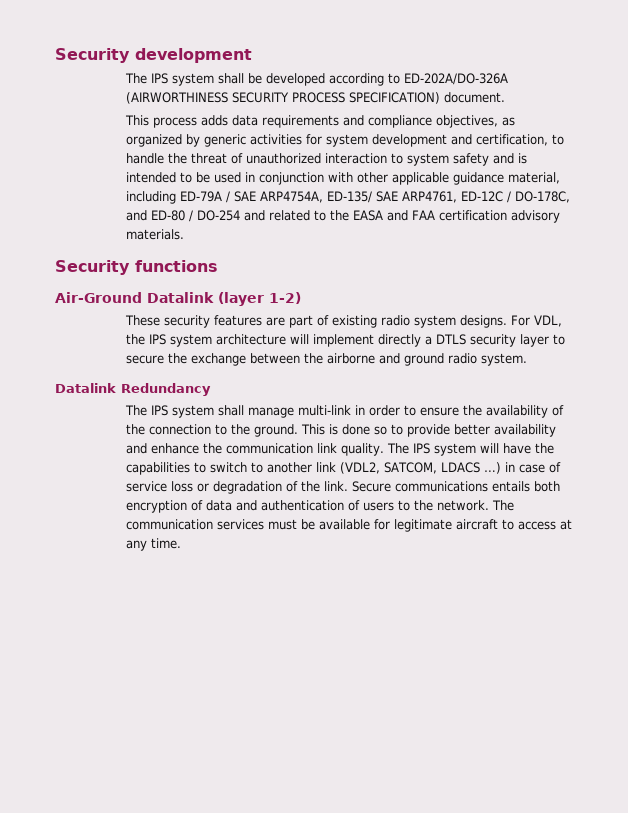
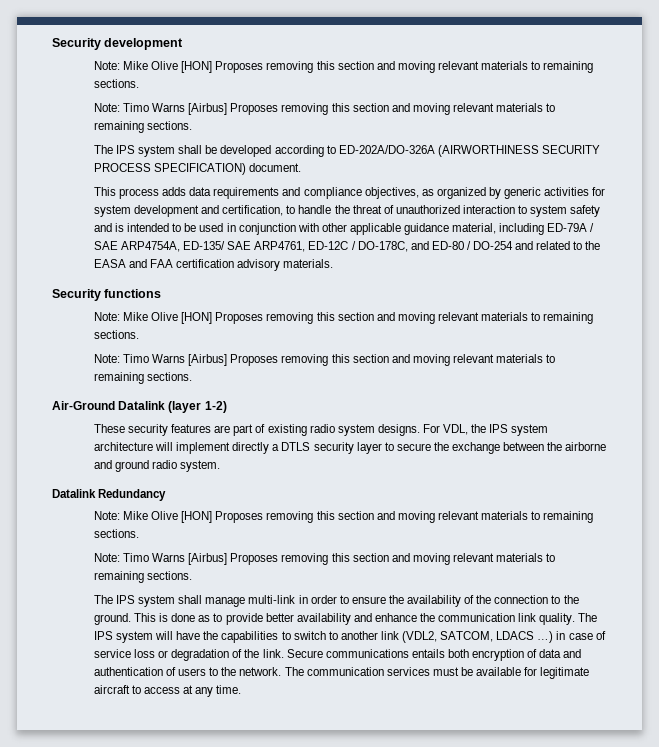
  Security development
+ Note: Mike Olive [HON] Proposes removing this section and moving relevant materials to remaining sections.
+ Note: Timo Warns [Airbus] Proposes removing this section and moving relevant materials to remaining sections.
  Security functions
+ Note: Mike Olive [HON] Proposes removing this section and moving relevant materials to remaining sections.
+ Note: Timo Warns [Airbus] Proposes removing this section and moving relevant materials to remaining sections.
  Datalink Redundancy
+ Note: Mike Olive [HON] Proposes removing this section and moving relevant materials to remaining sections.
+ Note: Timo Warns [Airbus] Proposes removing this section and moving relevant materials to remaining sections.
- This is done so to provide better availability and enhance the communication link quality.
+ This is done as to provide better availability and enhance the communication link quality.

